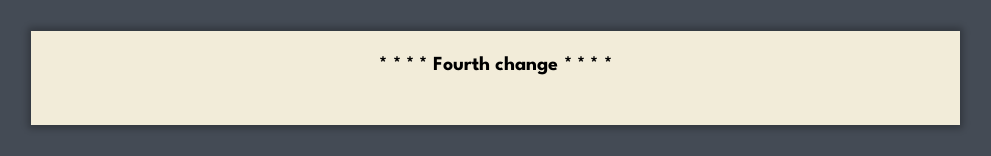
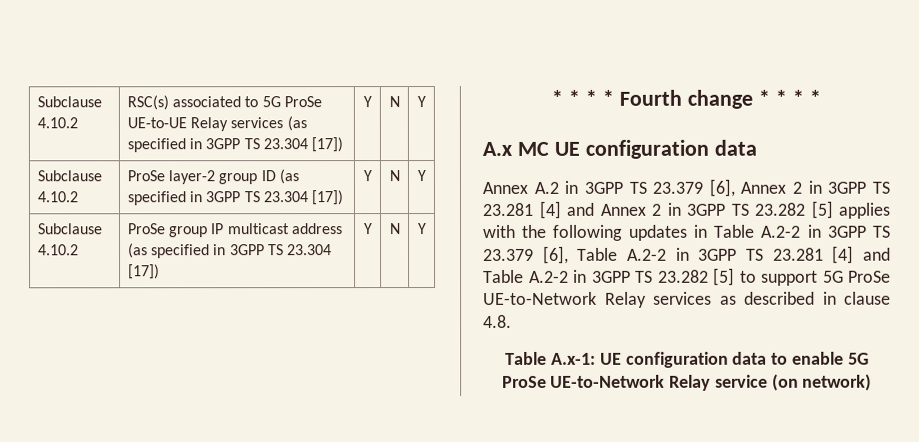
+ Subclause 4.10.2 | RSC(s) associated to 5G ProSe UE-to-UE Relay services (as specified in 3GPP TS 23.304 [17]) | Y | N | Y
+ Subclause 4.10.2 | ProSe layer-2 group ID (as specified in 3GPP TS 23.304 [17]) | Y | N | Y
+ Subclause 4.10.2 | ProSe group IP multicast address (as specified in 3GPP TS 23.304 [17]) | Y | N | Y
+ A.x MC UE configuration data
+ Annex A.2 in 3GPP TS 23.379 [6], Annex 2 in 3GPP TS 23.281 [4] and Annex 2 in 3GPP TS 23.282 [5] applies with the following updates in Table A.2-2 in 3GPP TS 23.379 [6], Table A.2-2 in 3GPP TS 23.281 [4] and Table A.2-2 in 3GPP TS 23.282 [5] to support 5G ProSe UE-to-Network Relay services as described in clause 4.8.
+ Table A.x-1: UE configuration data to enable 5G ProSe UE-to-Network Relay service (on network)

